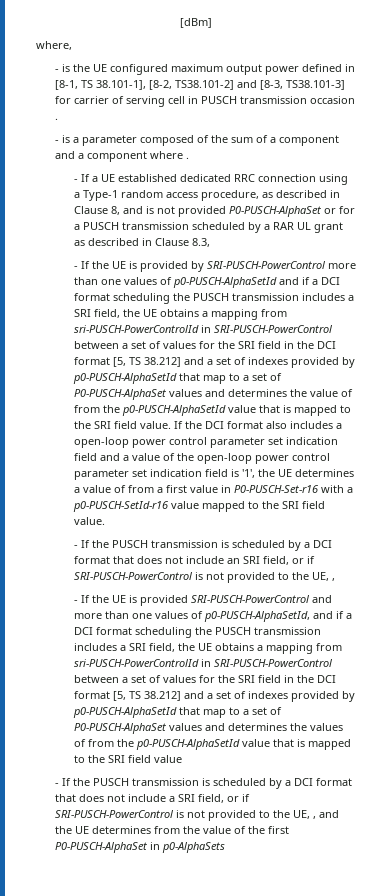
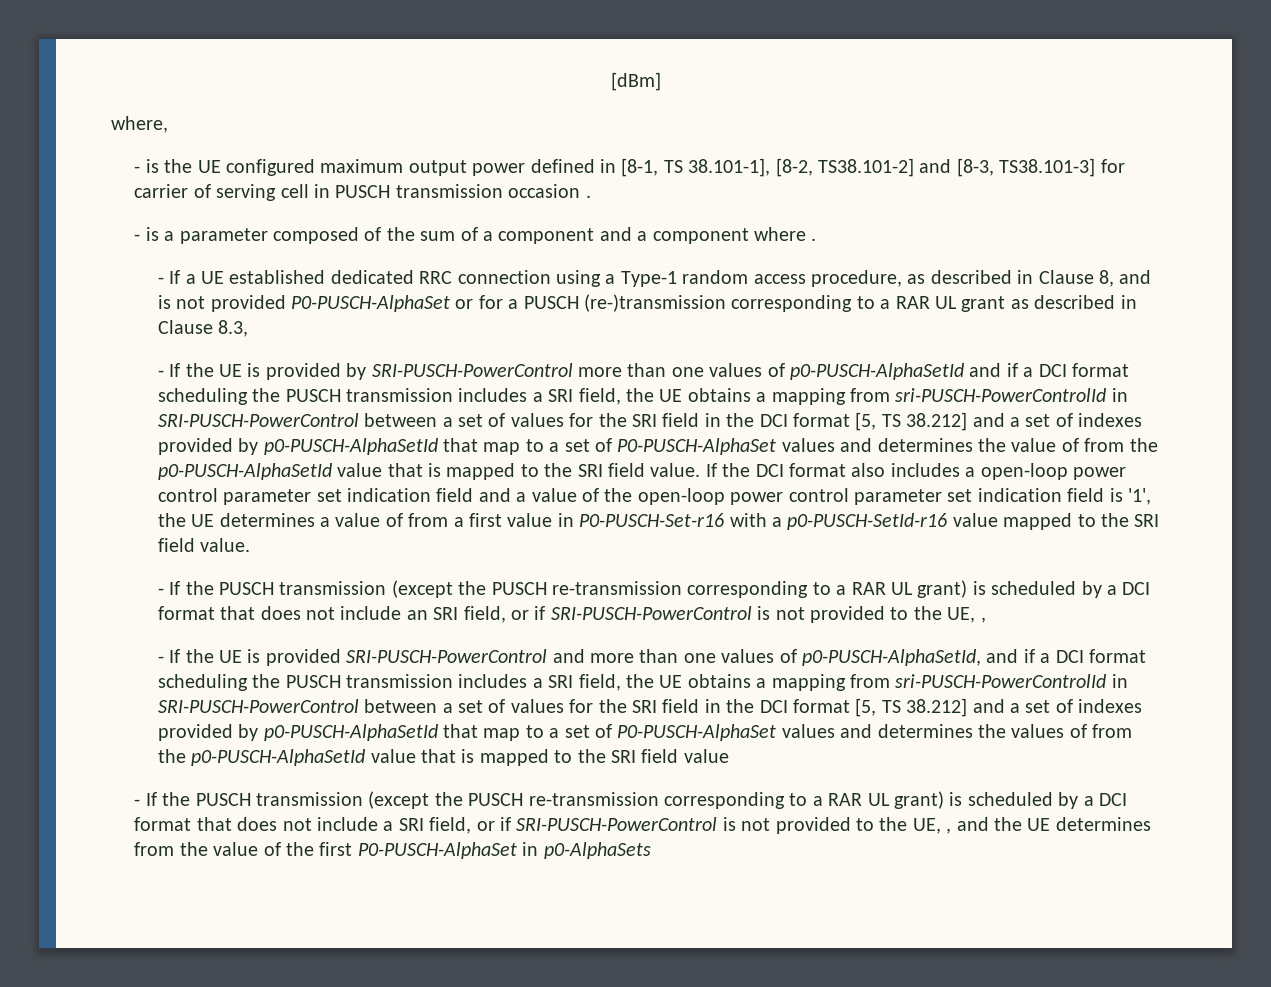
- - If a UE established dedicated RRC connection using a Type-1 random access procedure, as described in Clause 8, and is not provided P0-PUSCH-AlphaSet or for a PUSCH transmission scheduled by a RAR UL grant as described in Clause 8.3,
+ - If a UE established dedicated RRC connection using a Type-1 random access procedure, as described in Clause 8, and is not provided P0-PUSCH-AlphaSet or for a PUSCH (re-)transmission corresponding to a RAR UL grant as described in Clause 8.3,
- - If the PUSCH transmission is scheduled by a DCI format that does not include an SRI field, or if SRI-PUSCH-PowerControl is not provided to the UE, ,
+ - If the PUSCH transmission (except the PUSCH re-transmission corresponding to a RAR UL grant) is scheduled by a DCI format that does not include an SRI field, or if SRI-PUSCH-PowerControl is not provided to the UE, ,
- - If the PUSCH transmission is scheduled by a DCI format that does not include a SRI field, or if SRI-PUSCH-PowerControl is not provided to the UE, , and the UE determines from the value of the first P0-PUSCH-AlphaSet in p0-AlphaSets
+ - If the PUSCH transmission (except the PUSCH re-transmission corresponding to a RAR UL grant) is scheduled by a DCI format that does not include a SRI field, or if SRI-PUSCH-PowerControl is not provided to the UE, , and the UE determines from the value of the first P0-PUSCH-AlphaSet in p0-AlphaSets

